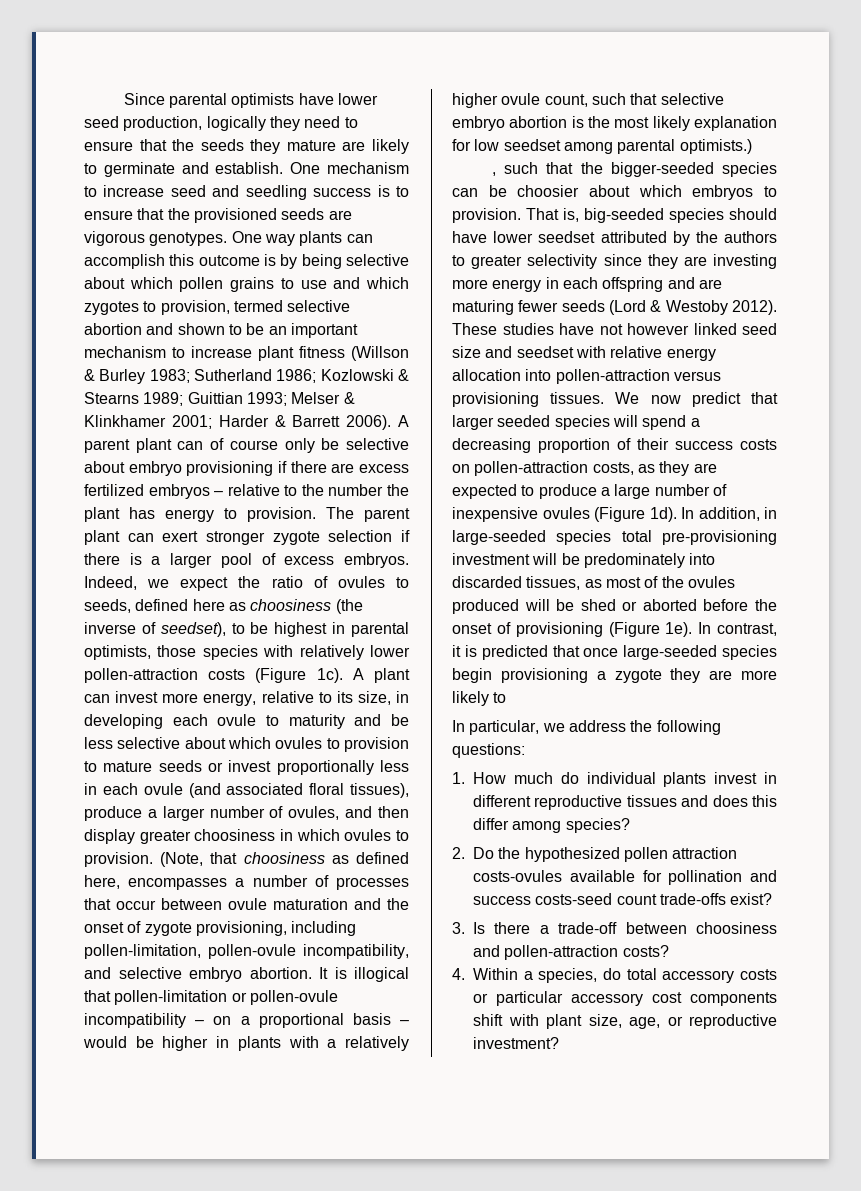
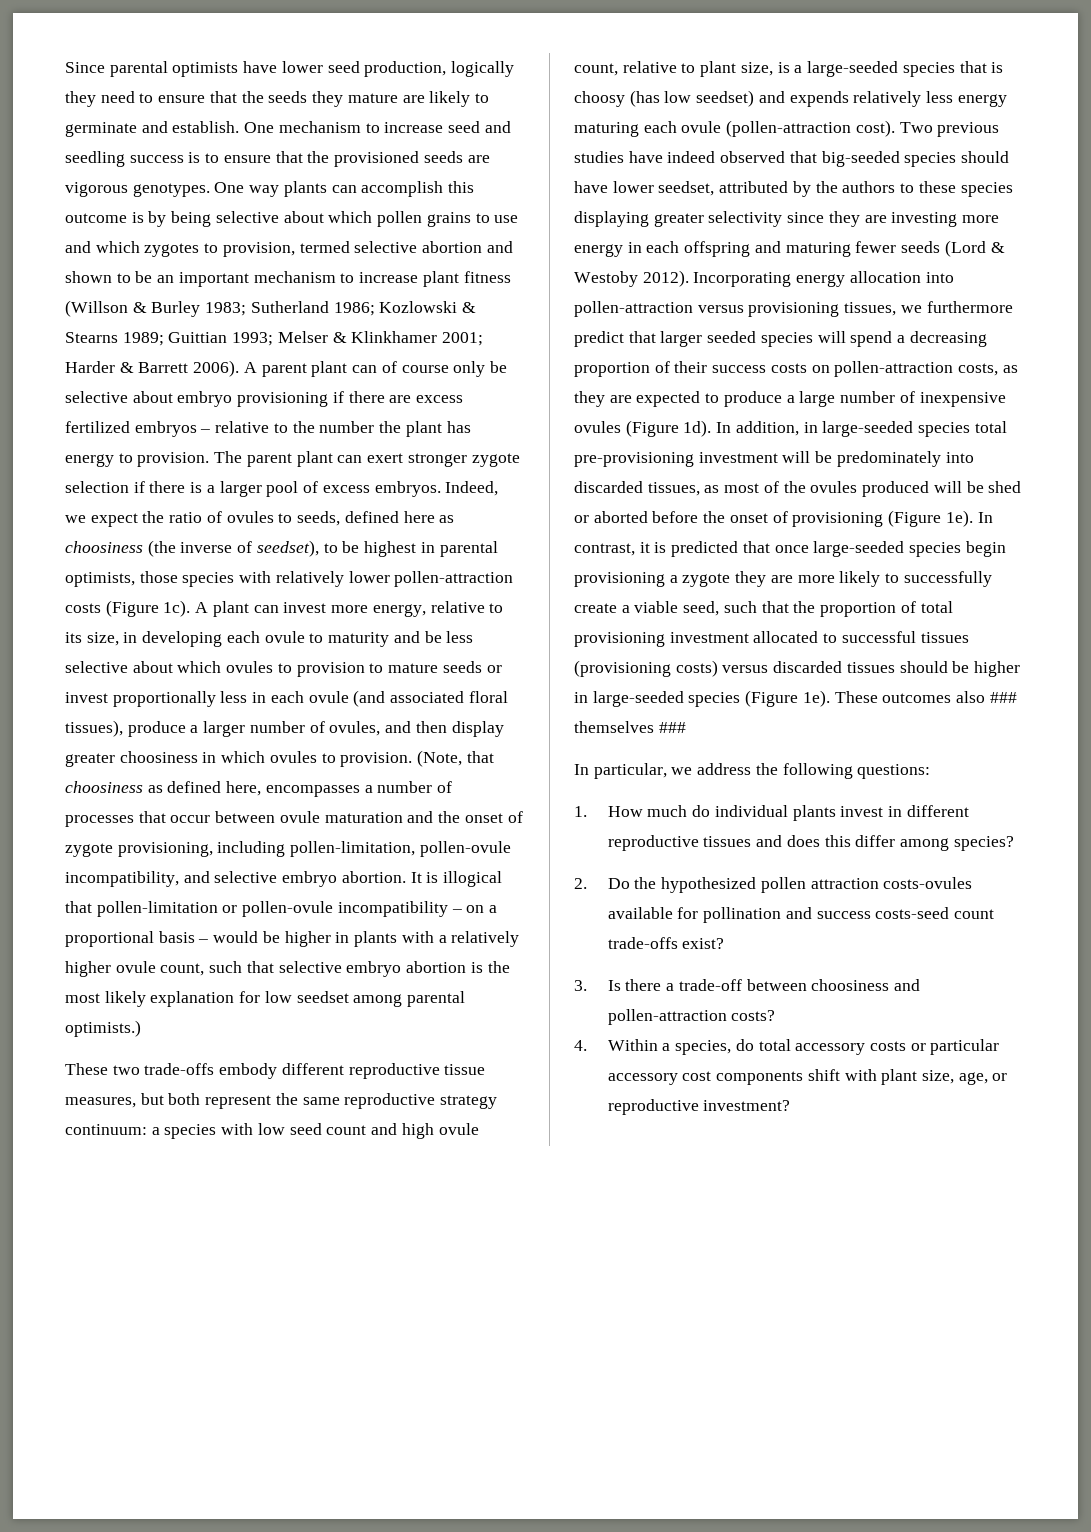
- , such that the bigger-seeded species can be choosier about which embryos to provision. That is, big-seeded species should have lower seedset attributed by the authors to greater selectivity since they are investing more energy in each offspring and are maturing fewer seeds (Lord & Westoby 2012).
+ These two trade-offs embody different reproductive tissue measures, but both represent the same reproductive strategy continuum: a species with low seed count and high ovule count, relative to plant size, is a large-seeded species that is choosy (has low seedset) and expends relatively less energy maturing each ovule (pollen-attraction cost). Two previous studies have indeed observed that big-seeded species should have lower seedset, attributed by the authors to these species displaying greater selectivity since they are investing more energy in each offspring and maturing fewer seeds (Lord & Westoby 2012).
- These studies have not however linked seed size and seedset with relative energy allocation into pollen-attraction versus provisioning tissues. We now predict that larger seeded species will spend a decreasing proportion of their success costs on pollen-attraction costs, as they are expected to produce a large number of inexpensive ovules (Figure 1d).
+ Incorporating energy allocation into pollen-attraction versus provisioning tissues, we furthermore predict that larger seeded species will spend a decreasing proportion of their success costs on pollen-attraction costs, as they are expected to produce a large number of inexpensive ovules (Figure 1d).
- In contrast, it is predicted that once large-seeded species begin provisioning a zygote they are more likely to
+ In contrast, it is predicted that once large-seeded species begin provisioning a zygote they are more likely to successfully create a viable seed, such that the proportion of total provisioning investment allocated to successful tissues (provisioning costs) versus discarded tissues should be higher in large-seeded species (Figure 1e). These outcomes also ### themselves ###

